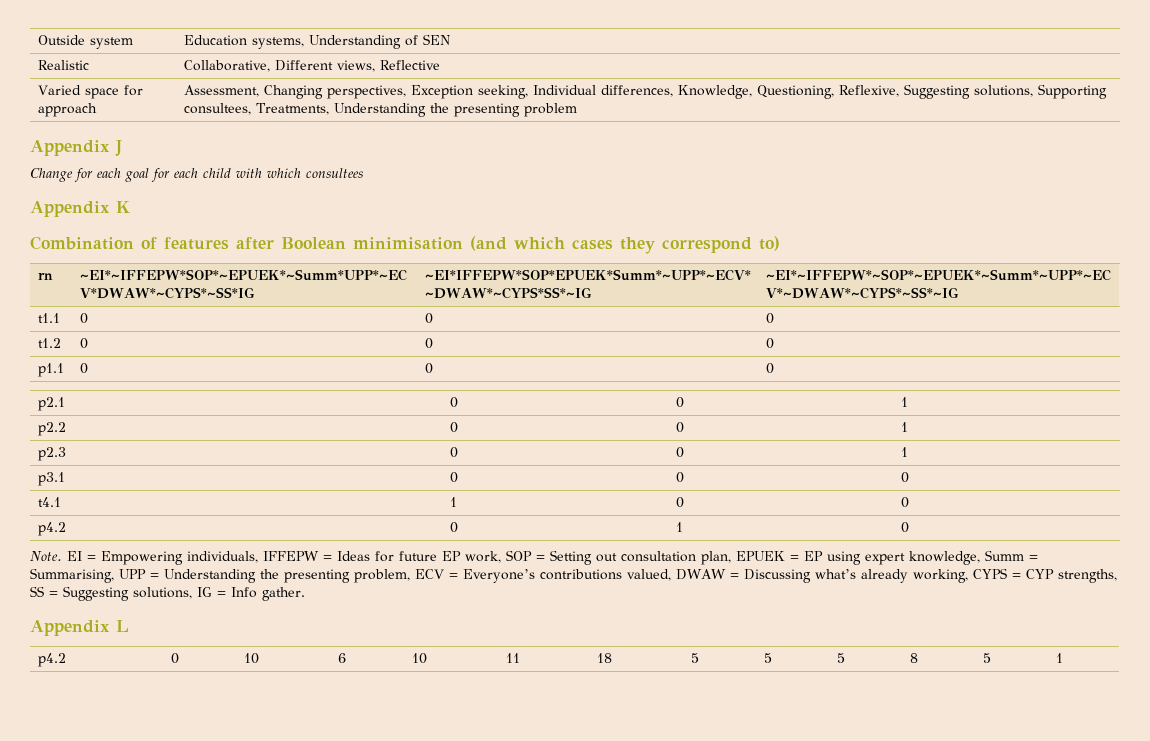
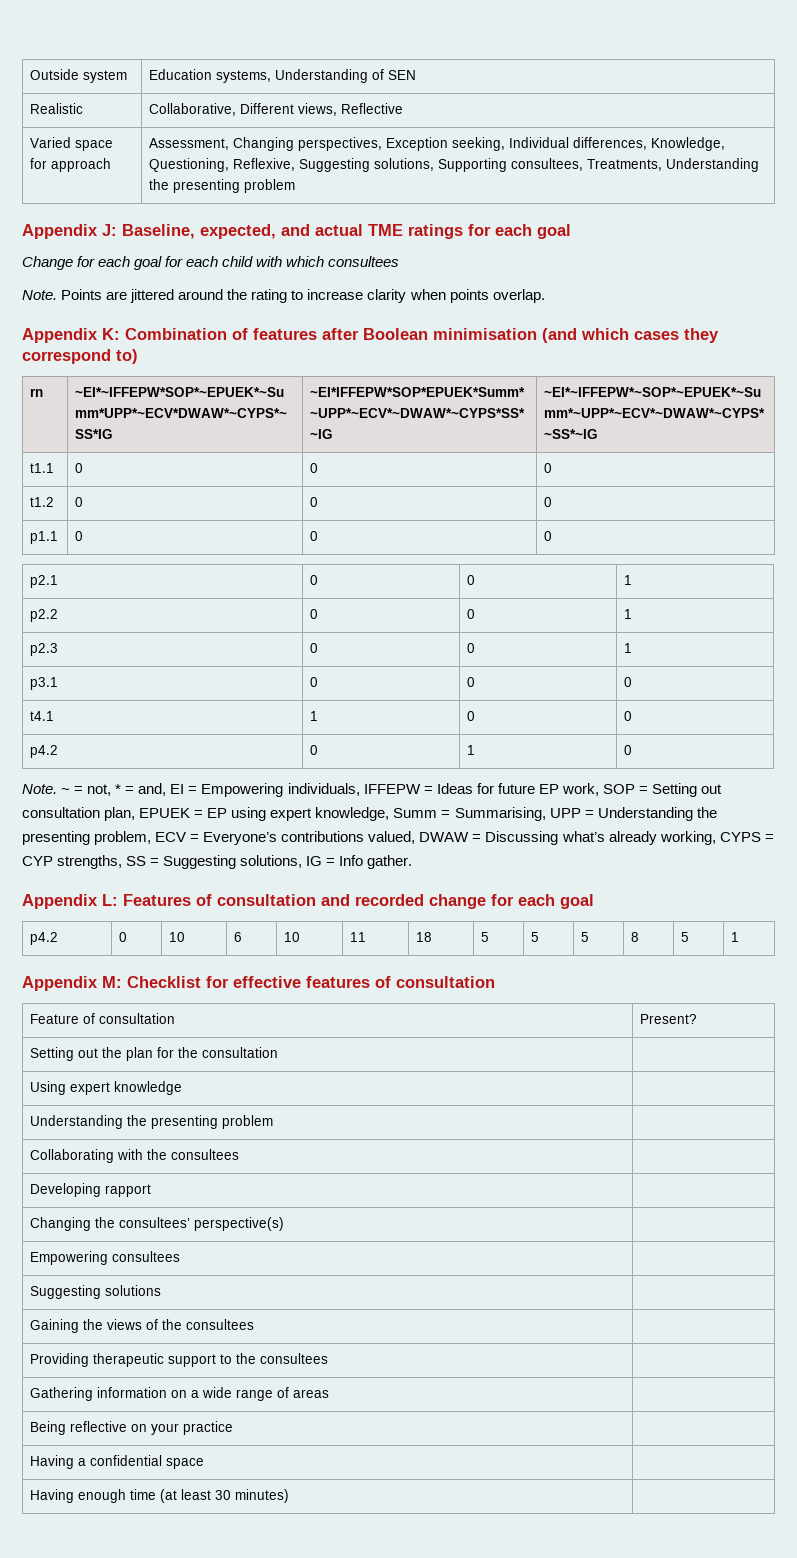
- Appendix J
+ Appendix J: Baseline, expected, and actual TME ratings for each goal
- Appendix K
- Combination of features after Boolean minimisation (and which cases they correspond to)
+ Note. Points are jittered around the rating to increase clarity when points overlap.
+ Appendix K: Combination of features after Boolean minimisation (and which cases they correspond to)
- EI = Empowering individuals, IFFEPW = Ideas for future EP work, SOP = Setting out consultation plan, EPUEK = EP using expert knowledge, Summ = Summarising, UPP = Understanding the presenting problem, ECV = Everyone’s contributions valued, DWAW = Discussing what’s already working, CYPS = CYP strengths, SS = Suggesting solutions, IG = Info gather.
+ ~ = not, * = and, EI = Empowering individuals, IFFEPW = Ideas for future EP work, SOP = Setting out consultation plan, EPUEK = EP using expert knowledge, Summ = Summarising, UPP = Understanding the presenting problem, ECV = Everyone’s contributions valued, DWAW = Discussing what’s already working, CYPS = CYP strengths, SS = Suggesting solutions, IG = Info gather.
- Appendix L
+ Appendix L: Features of consultation and recorded change for each goal
+ Appendix M: Checklist for effective features of consultation
+ Feature of consultation | Present?
+ Setting out the plan for the consultation |
+ Using expert knowledge |
+ Understanding the presenting problem |
+ Collaborating with the consultees |
+ Developing rapport |
+ Changing the consultees’ perspective(s) |
+ Empowering consultees |
+ Suggesting solutions |
+ Gaining the views of the consultees |
+ Providing therapeutic support to the consultees |
+ Gathering information on a wide range of areas |
+ Being reflective on your practice |
+ Having a confidential space |
+ Having enough time (at least 30 minutes) |

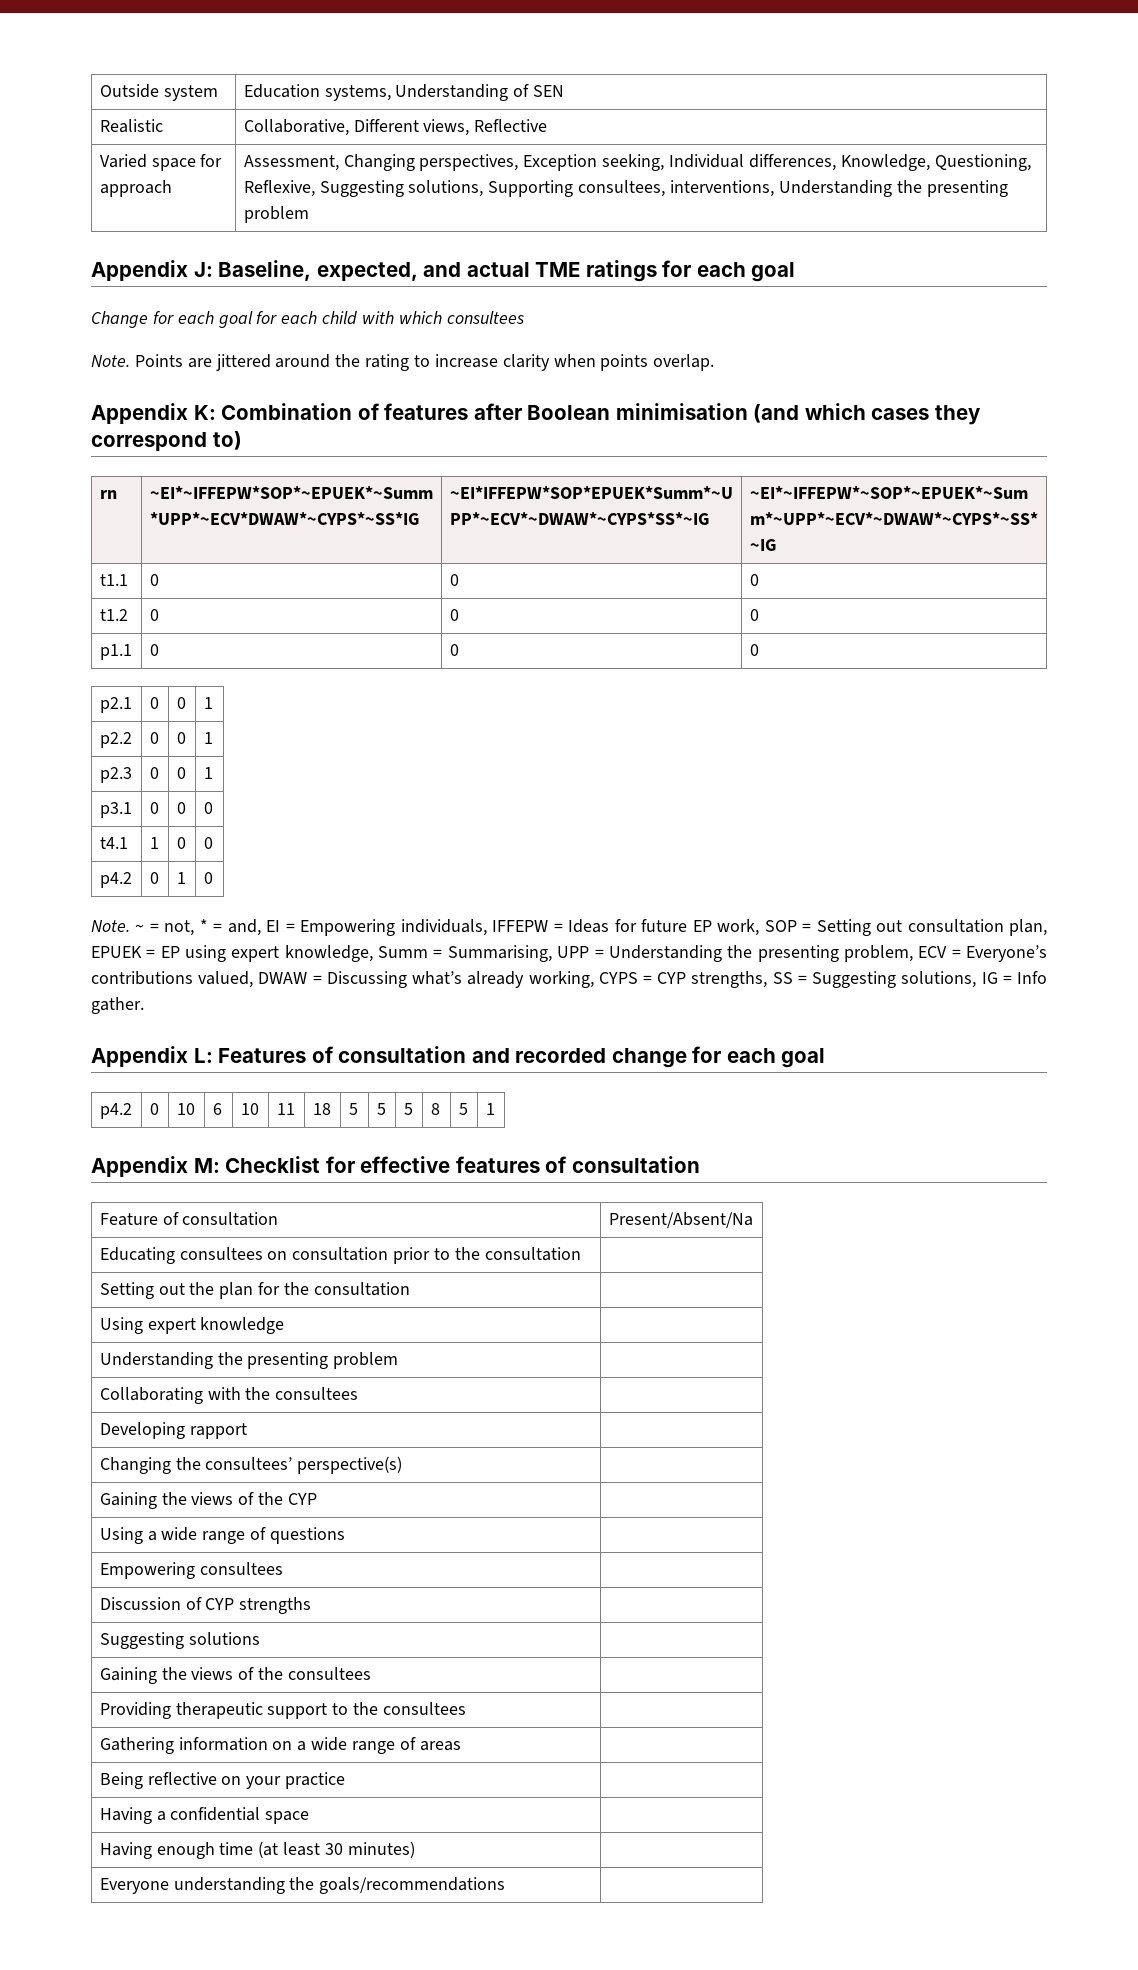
- Varied space for approach | Assessment, Changing perspectives, Exception seeking, Individual differences, Knowledge, Questioning, Reflexive, Suggesting solutions, Supporting consultees, Treatments, Understanding the presenting problem
+ Varied space for approach | Assessment, Changing perspectives, Exception seeking, Individual differences, Knowledge, Questioning, Reflexive, Suggesting solutions, Supporting consultees, interventions, Understanding the presenting problem
- Feature of consultation | Present?
+ Feature of consultation | Present/Absent/Na
+ Educating consultees on consultation prior to the consultation |
+ Gaining the views of the CYP |
+ Using a wide range of questions |
  Empowering consultees |
+ Discussion of CYP strengths |
+ Everyone understanding the goals/recommendations |

